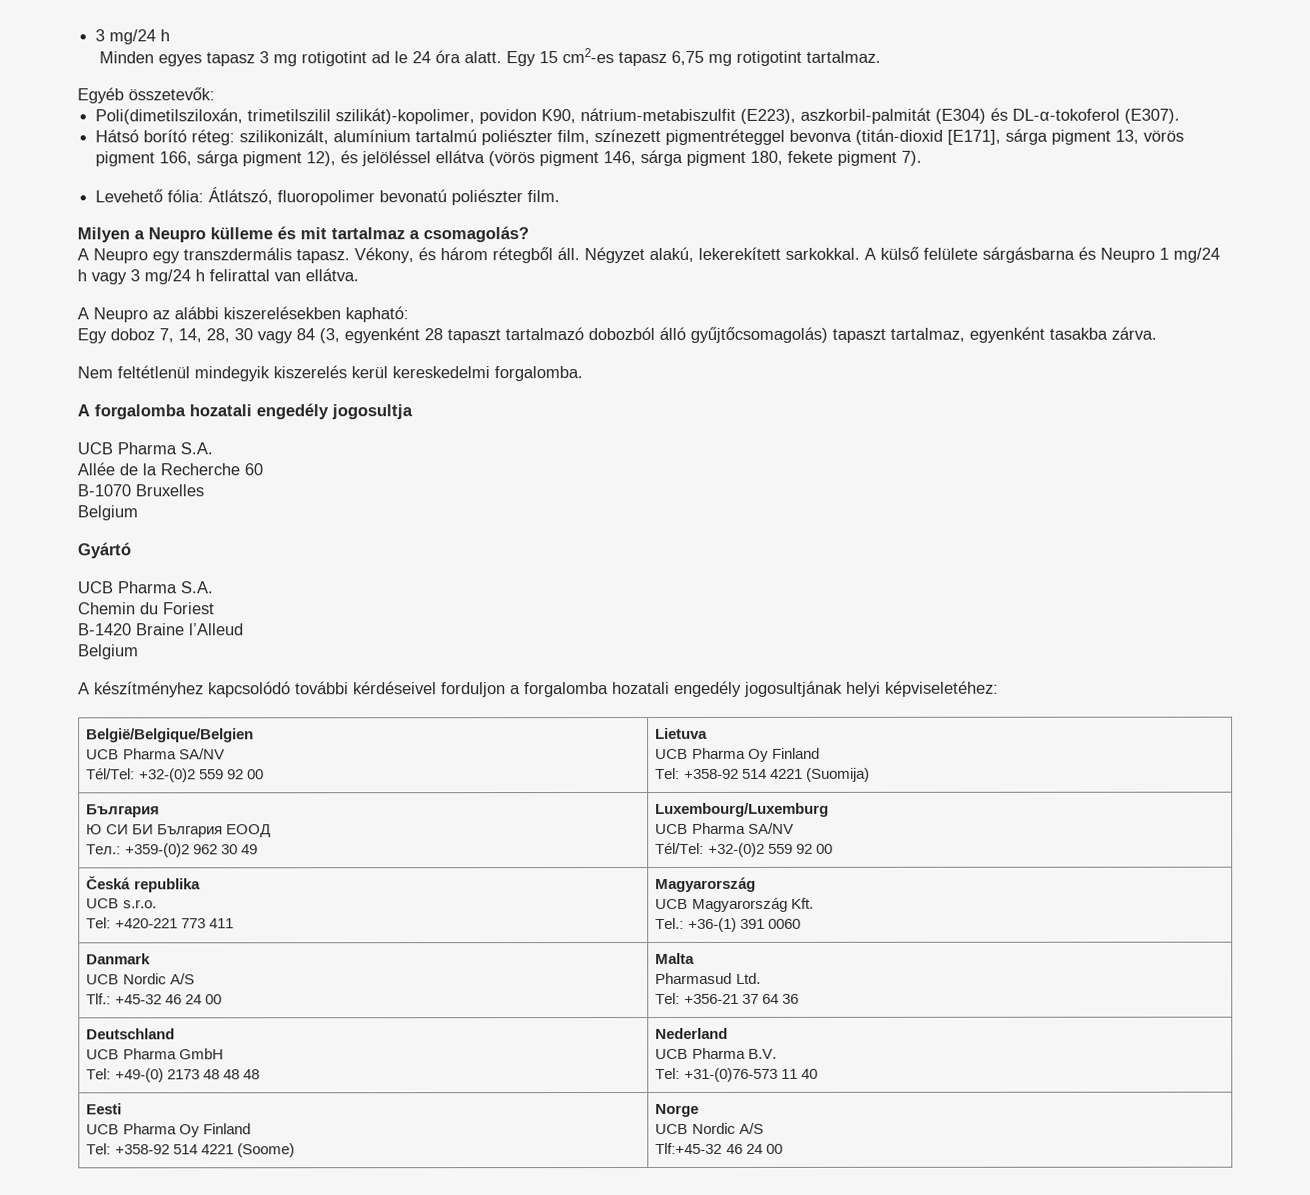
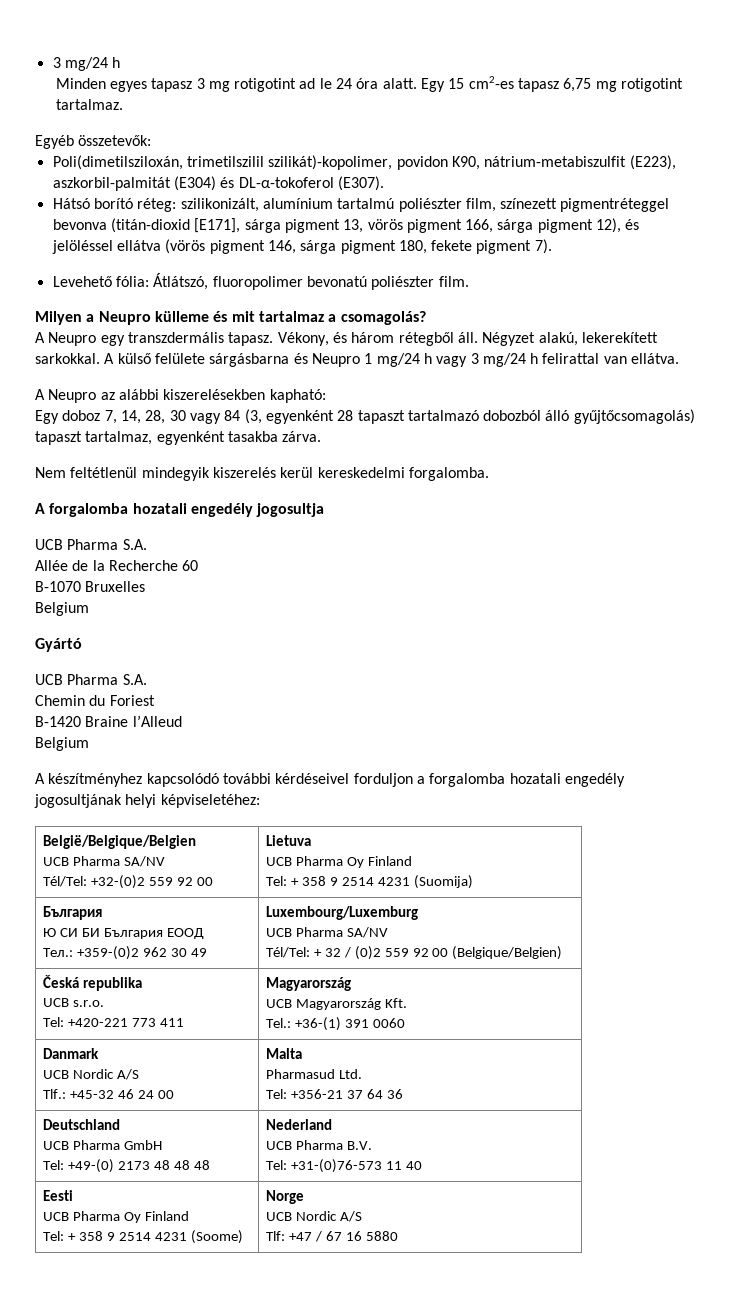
  België/Belgique/Belgien
  UCB Pharma SA/NV
  Tél/Tel: +32-(0)2 559 92 00 | Lietuva
  UCB Pharma Oy Finland
- Tel: +358-92 514 4221 (Suomija)
+ Tel: + 358 9 2514 4231 (Suomija)
  България
  Ю СИ БИ България ЕООД
  Teл.: +359-(0)2 962 30 49 | Luxembourg/Luxemburg
  UCB Pharma SA/NV
- Tél/Tel: +32-(0)2 559 92 00
+ Tél/Tel: + 32 / (0)2 559 92 00 (Belgique/Belgien)
  Eesti
  UCB Pharma Oy Finland
- Tel: +358-92 514 4221 (Soome) | Norge
+ Tel: + 358 9 2514 4231 (Soome) | Norge
  UCB Nordic A/S
- Tlf:+45-32 46 24 00
+ Tlf: +47 / 67 16 5880

